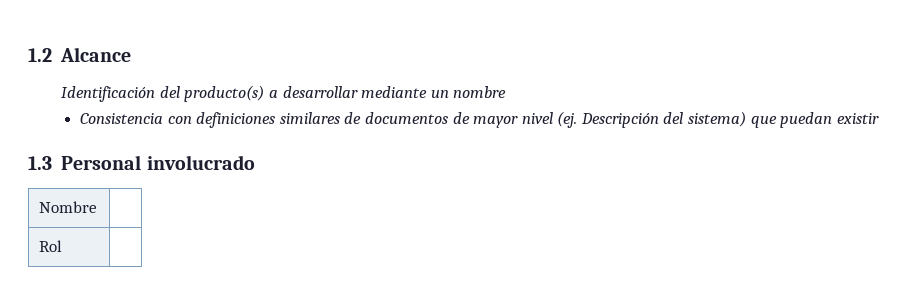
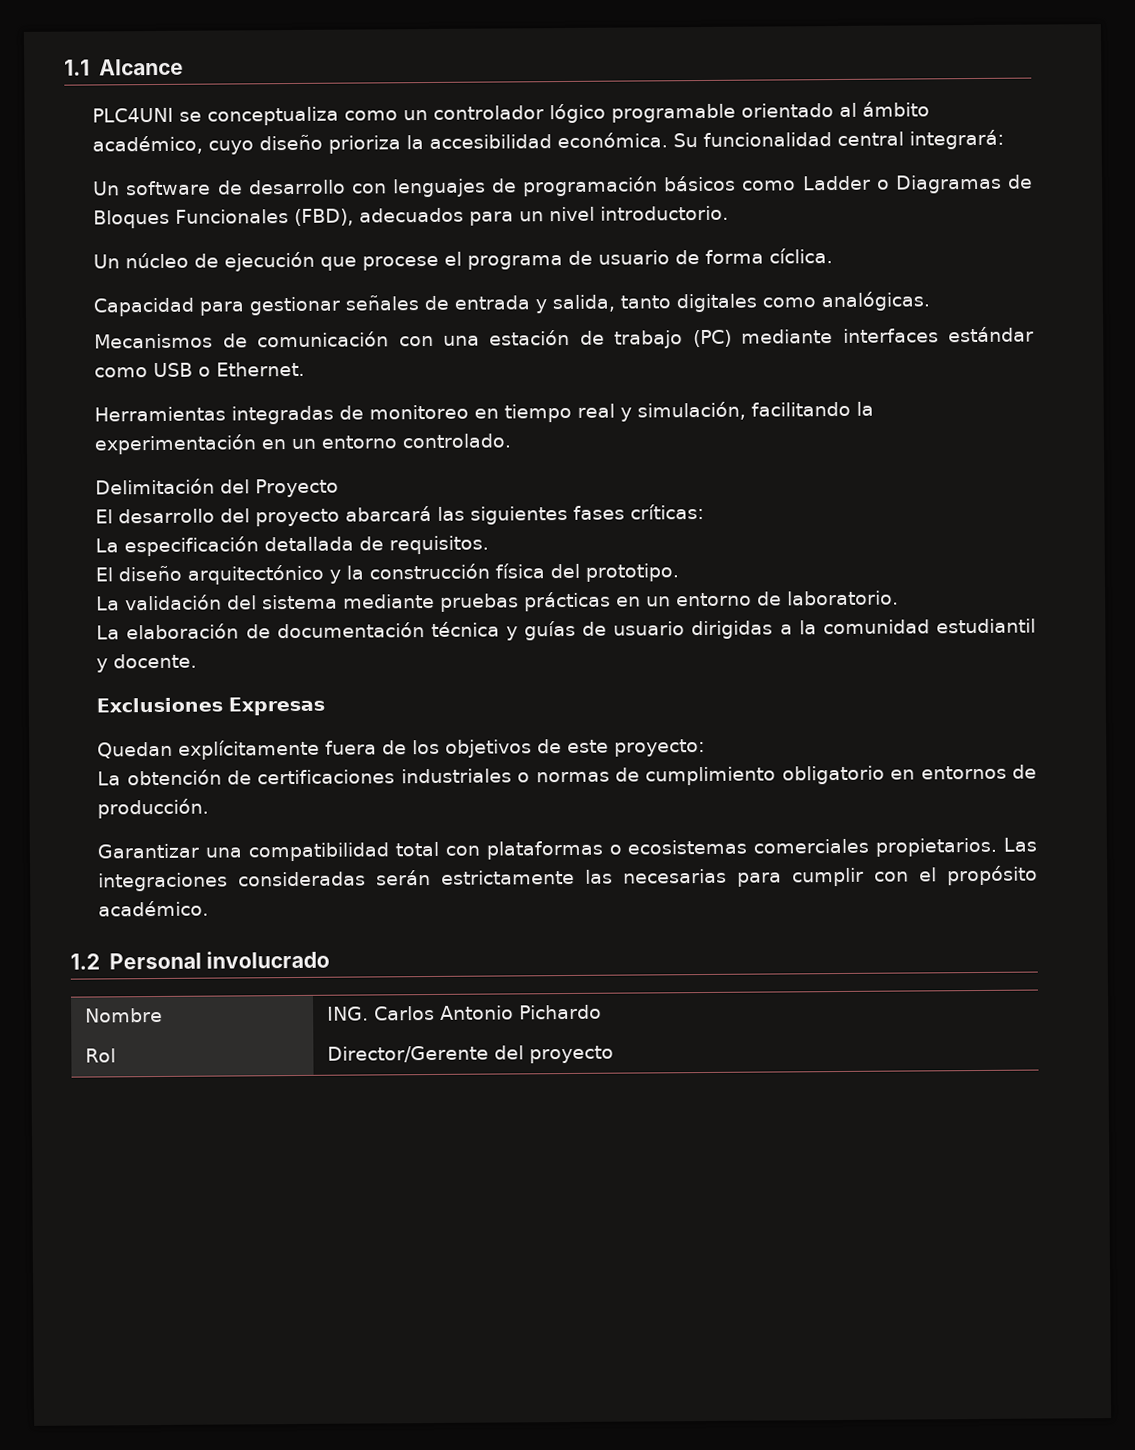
- 1.2 Alcance
+ 1.1 Alcance
- Identificación del producto(s) a desarrollar mediante un nombre
- Consistencia con definiciones similares de documentos de mayor nivel (ej. Descripción del sistema) que puedan existir
- 1.3 Personal involucrado
- Nombre |
- Rol |
+ PLC4UNI se conceptualiza como un controlador lógico programable orientado al ámbito académico, cuyo diseño prioriza la accesibilidad económica. Su funcionalidad central integrará:
+ Un software de desarrollo con lenguajes de programación básicos como Ladder o Diagramas de Bloques Funcionales (FBD), adecuados para un nivel introductorio.
+ Un núcleo de ejecución que procese el programa de usuario de forma cíclica.
+ Capacidad para gestionar señales de entrada y salida, tanto digitales como analógicas.
+ Mecanismos de comunicación con una estación de trabajo (PC) mediante interfaces estándar como USB o Ethernet.
+ Herramientas integradas de monitoreo en tiempo real y simulación, facilitando la experimentación en un entorno controlado.
+ Delimitación del Proyecto
+ El desarrollo del proyecto abarcará las siguientes fases críticas:
+ La especificación detallada de requisitos.
+ El diseño arquitectónico y la construcción física del prototipo.
+ La validación del sistema mediante pruebas prácticas en un entorno de laboratorio.
+ La elaboración de documentación técnica y guías de usuario dirigidas a la comunidad estudiantil y docente.
+ Exclusiones Expresas
+ Quedan explícitamente fuera de los objetivos de este proyecto:
+ La obtención de certificaciones industriales o normas de cumplimiento obligatorio en entornos de producción.
+ Garantizar una compatibilidad total con plataformas o ecosistemas comerciales propietarios. Las integraciones consideradas serán estrictamente las necesarias para cumplir con el propósito académico.
+ 1.2 Personal involucrado
+ Nombre | ING. Carlos Antonio Pichardo
+ Rol | Director/Gerente del proyecto

